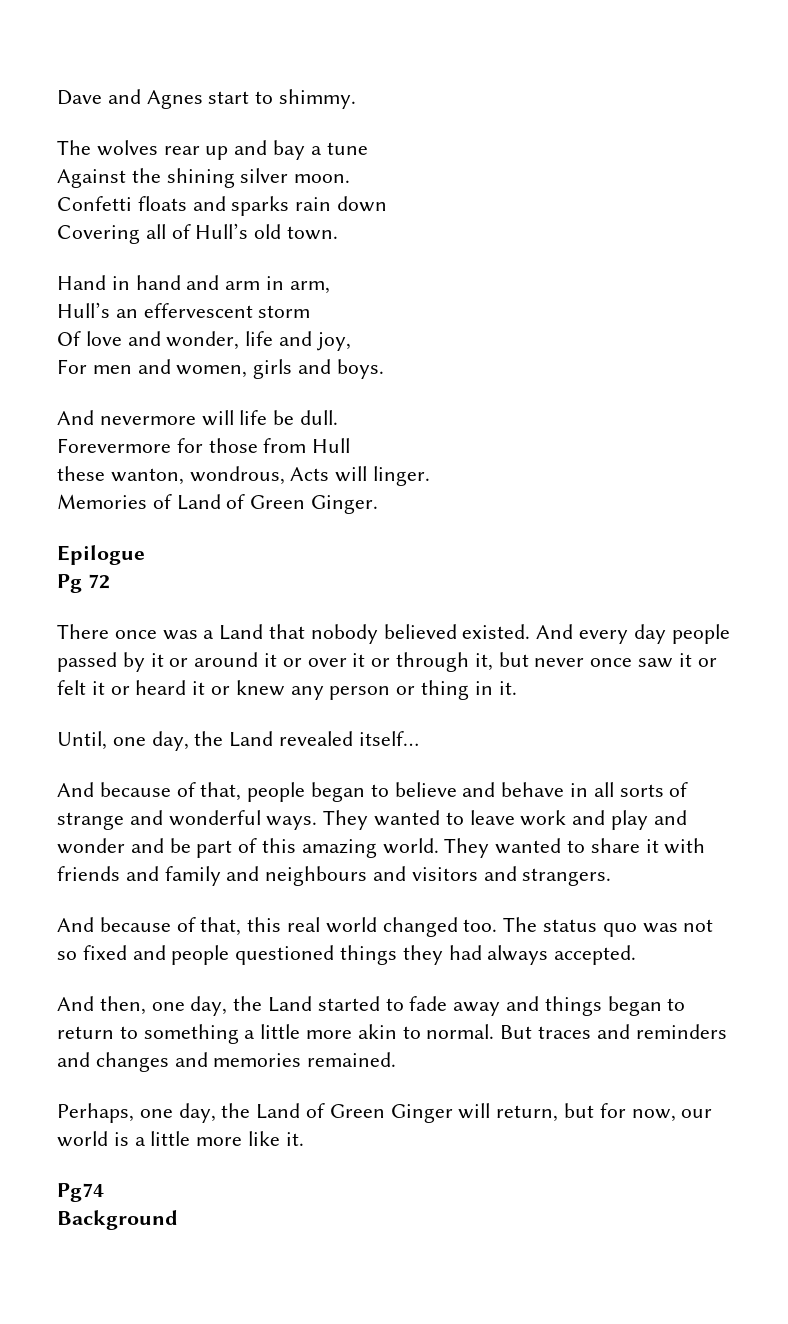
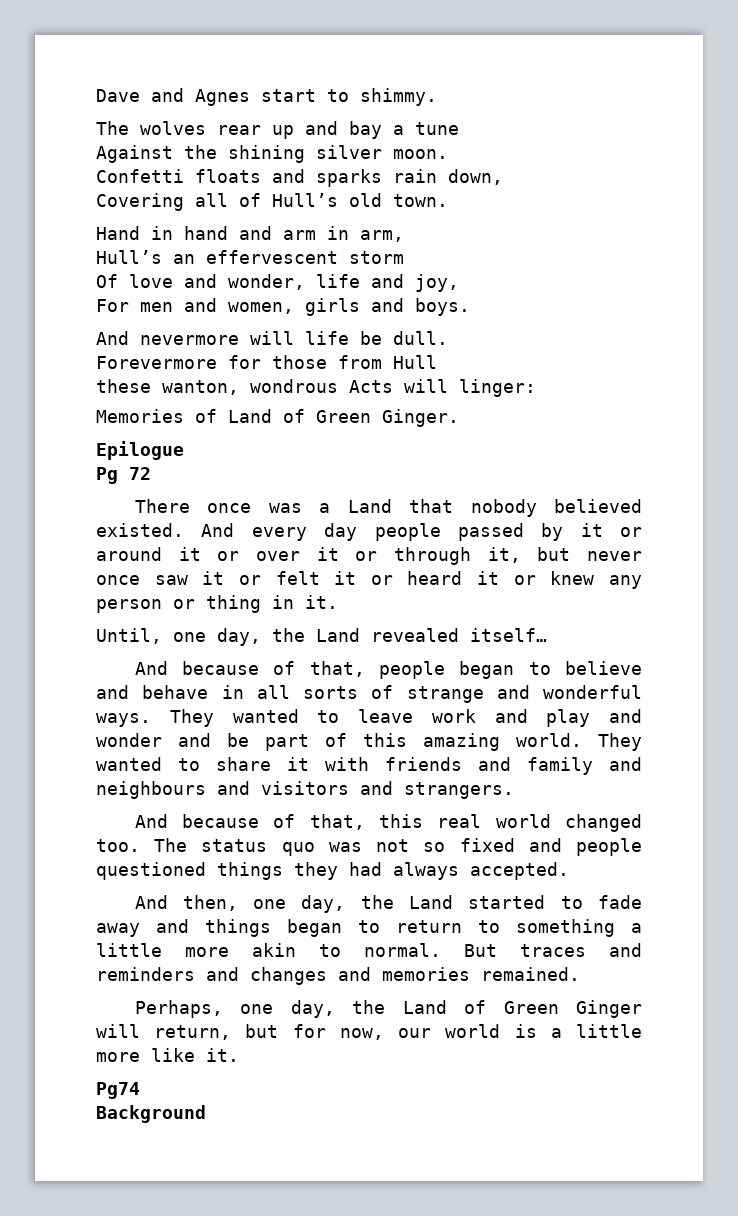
- Confetti floats and sparks rain down
+ Confetti floats and sparks rain down,
- these wanton, wondrous, Acts will linger.
+ these wanton, wondrous Acts will linger:

